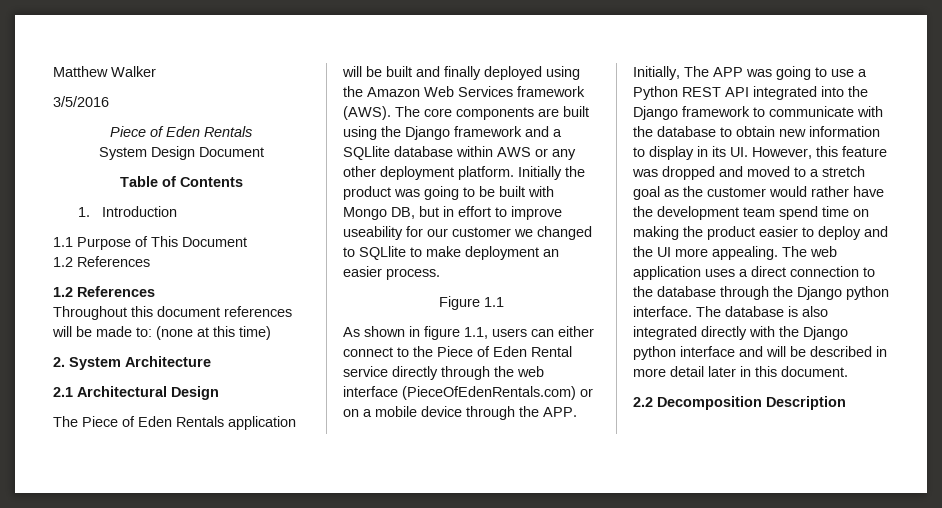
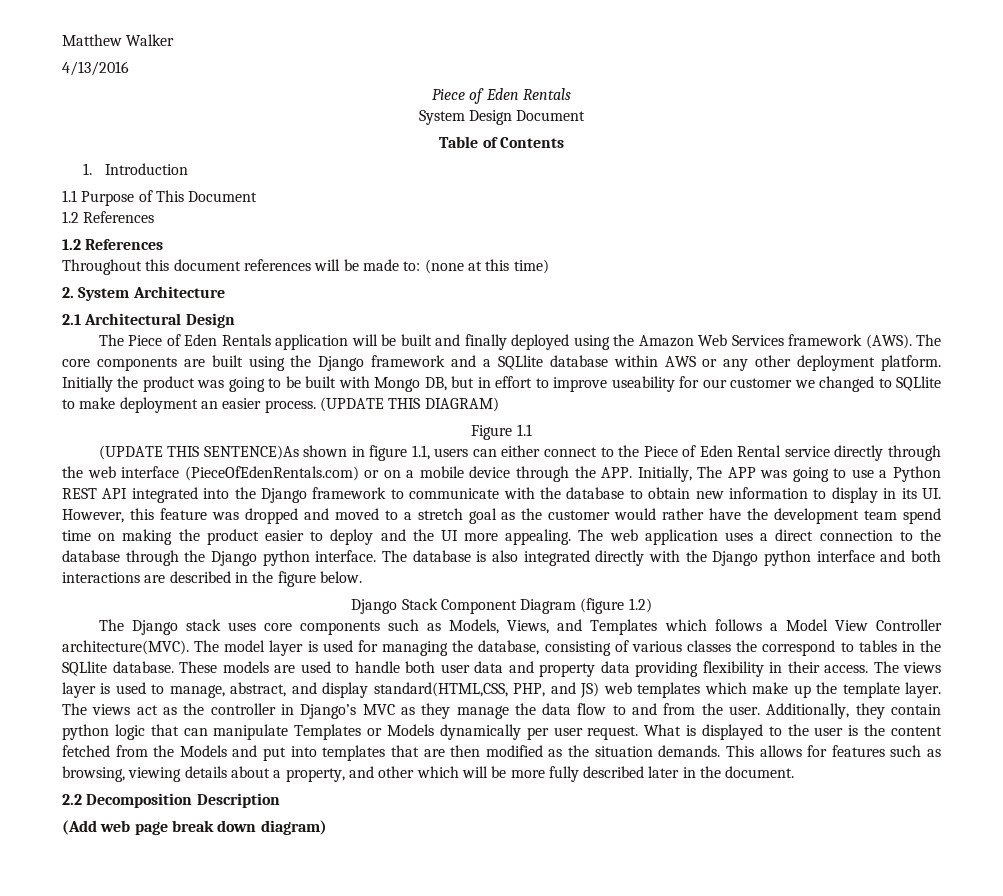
- 3/5/2016
+ 4/13/2016
+ (UPDATE THIS DIAGRAM)
- As shown in figure 1.1, users can either connect to the Piece of Eden Rental service directly through the web interface (PieceOfEdenRentals.com) or on a mobile device through the APP. Initially, The APP was going to use a Python REST API integrated into the Django framework to communicate with the database to obtain new information to display in its UI. However, this feature was dropped and moved to a stretch goal as the customer would rather have the development team spend time on making the product easier to deploy and the UI more appealing.
+ (UPDATE THIS SENTENCE)As shown in figure 1.1, users can either connect to the Piece of Eden Rental service directly through the web interface (PieceOfEdenRentals.com) or on a mobile device through the APP. Initially, The APP was going to use a Python REST API integrated into the Django framework to communicate with the database to obtain new information to display in its UI. However, this feature was dropped and moved to a stretch goal as the customer would rather have the development team spend time on making the product easier to deploy and the UI more appealing.
- The database is also integrated directly with the Django python interface and will be described in more detail later in this document.
+ The database is also integrated directly with the Django python interface and both interactions are described in the figure below.
+ Django Stack Component Diagram (figure 1.2)
+ The Django stack uses core components such as Models, Views, and Templates which follows a Model View Controller architecture(MVC). The model layer is used for managing the database, consisting of various classes the correspond to tables in the SQLlite database. These models are used to handle both user data and property data providing flexibility in their access. The views layer is used to manage, abstract, and display standard(HTML,CSS, PHP, and JS) web templates which make up the template layer. The views act as the controller in Django’s MVC as they manage the data flow to and from the user. Additionally, they contain python logic that can manipulate Templates or Models dynamically per user request. What is displayed to the user is the content fetched from the Models and put into templates that are then modified as the situation demands. This allows for features such as browsing, viewing details about a property, and other which will be more fully described later in the document.
+ (Add web page break down diagram)

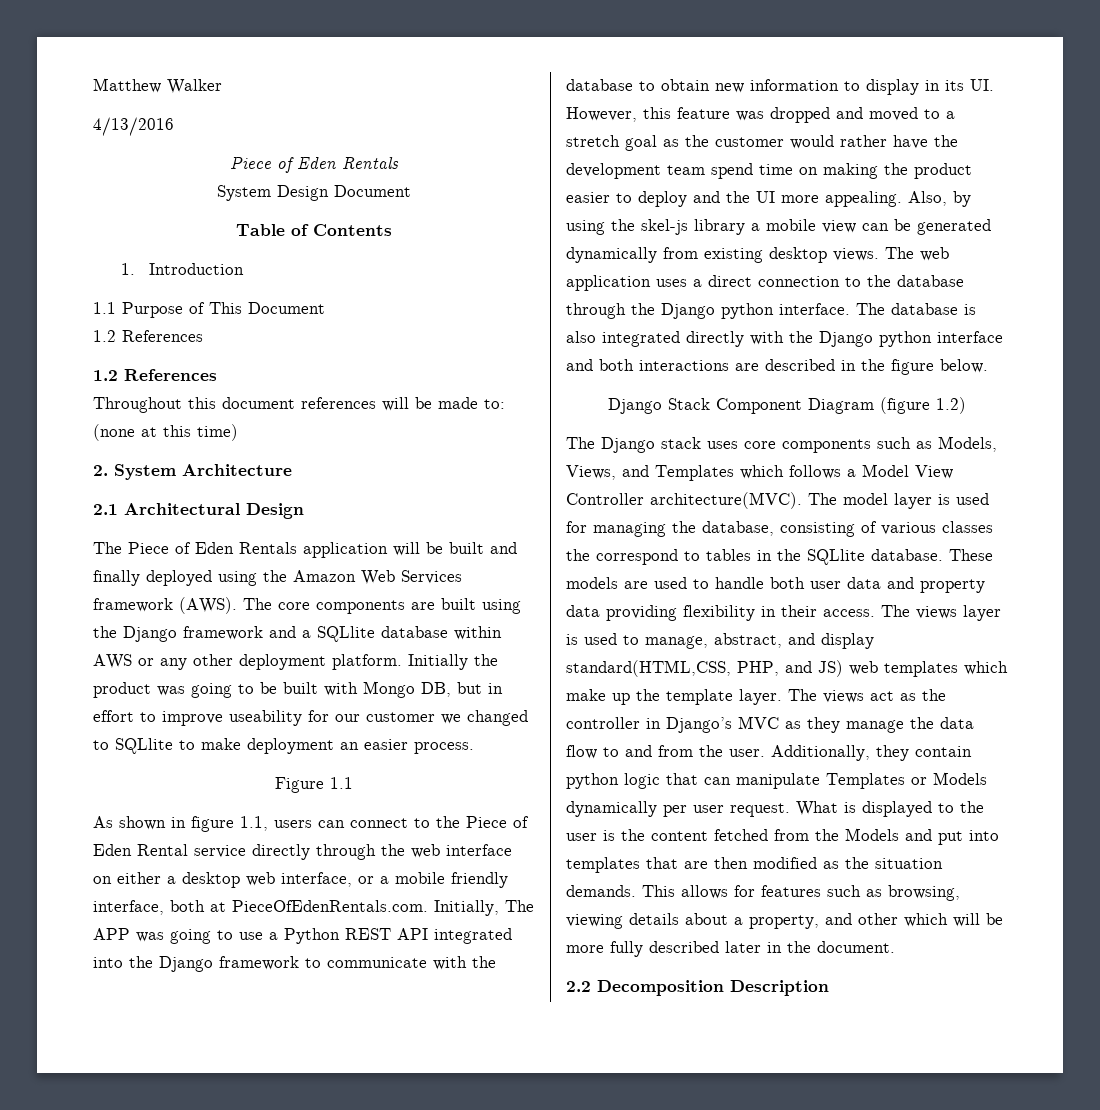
- (UPDATE THIS DIAGRAM)
- (UPDATE THIS SENTENCE)As shown in figure 1.1, users can either connect to the Piece of Eden Rental service directly through the web interface (PieceOfEdenRentals.com) or on a mobile device through the APP. Initially, The APP was going to use a Python REST API integrated into the Django framework to communicate with the database to obtain new information to display in its UI. However, this feature was dropped and moved to a stretch goal as the customer would rather have the development team spend time on making the product easier to deploy and the UI more appealing.
+ As shown in figure 1.1, users can connect to the Piece of Eden Rental service directly through the web interface on either a desktop web interface, or a mobile friendly interface, both at PieceOfEdenRentals.com. Initially, The APP was going to use a Python REST API integrated into the Django framework to communicate with the database to obtain new information to display in its UI. However, this feature was dropped and moved to a stretch goal as the customer would rather have the development team spend time on making the product easier to deploy and the UI more appealing.
+ Also, by using the skel-js library a mobile view can be generated dynamically from existing desktop views.
- (Add web page break down diagram)

